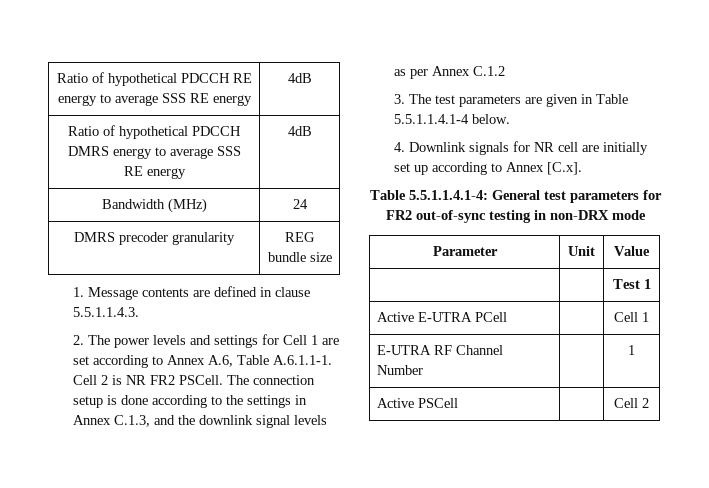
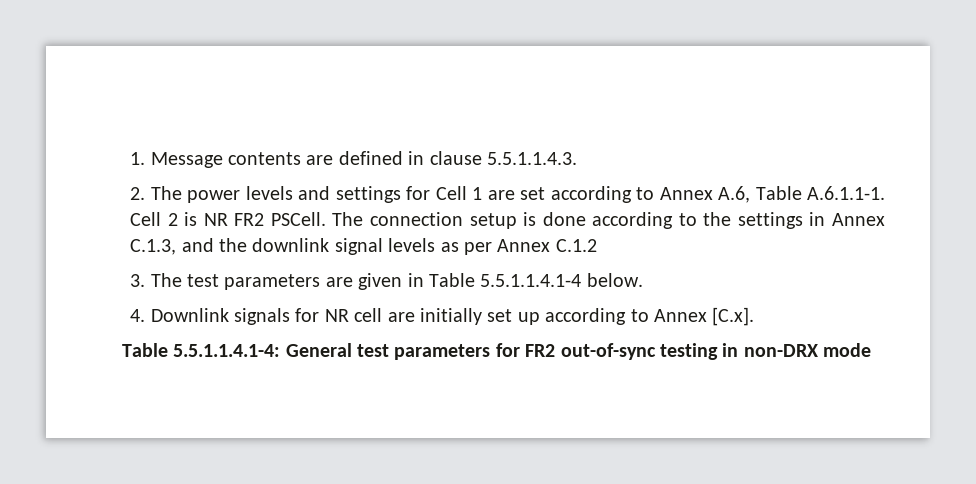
- Ratio of hypothetical PDCCH RE energy to average SSS RE energy | 4dB
- Ratio of hypothetical PDCCH DMRS energy to average SSS RE energy | 4dB
- Bandwidth (MHz) | 24
- DMRS precoder granularity | REG bundle size
- Parameter | Unit | Value
- | | Test 1
- Active E-UTRA PCell | | Cell 1
- E-UTRA RF Channel Number | | 1
- Active PSCell | | Cell 2

